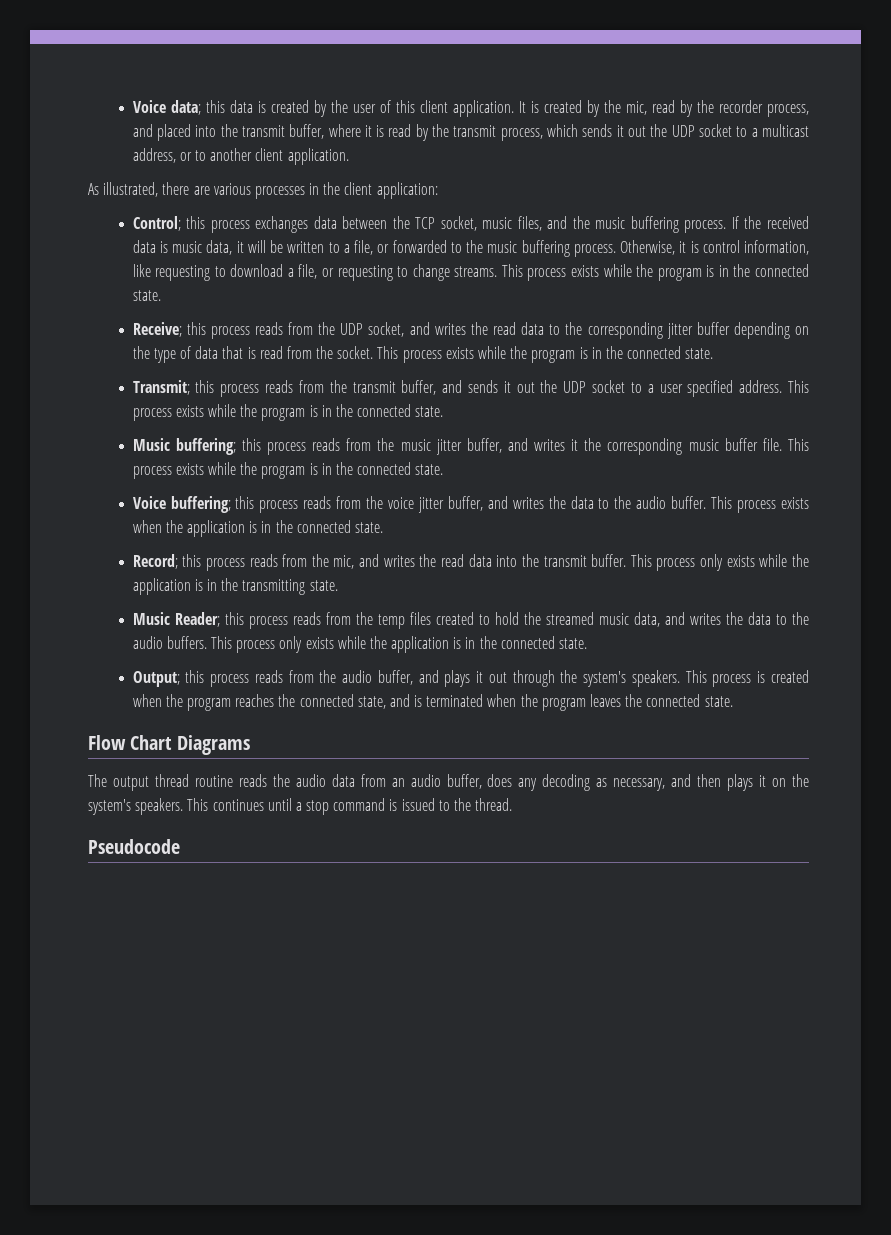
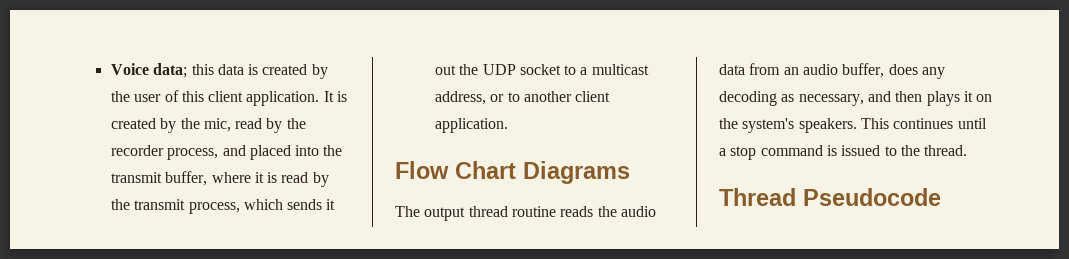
- As illustrated, there are various processes in the client application:
- Control; this process exchanges data between the TCP socket, music files, and the music buffering process. If the received data is music data, it will be written to a file, or forwarded to the music buffering process. Otherwise, it is control information, like requesting to download a file, or requesting to change streams. This process exists while the program is in the connected state.
- Receive; this process reads from the UDP socket, and writes the read data to the corresponding jitter buffer depending on the type of data that is read from the socket. This process exists while the program is in the connected state.
- Transmit; this process reads from the transmit buffer, and sends it out the UDP socket to a user specified address. This process exists while the program is in the connected state.
- Music buffering; this process reads from the music jitter buffer, and writes it the corresponding music buffer file. This process exists while the program is in the connected state.
- Voice buffering; this process reads from the voice jitter buffer, and writes the data to the audio buffer. This process exists when the application is in the connected state.
- Record; this process reads from the mic, and writes the read data into the transmit buffer. This process only exists while the application is in the transmitting state.
- Music Reader; this process reads from the temp files created to hold the streamed music data, and writes the data to the audio buffers. This process only exists while the application is in the connected state.
- Output; this process reads from the audio buffer, and plays it out through the system's speakers. This process is created when the program reaches the connected state, and is terminated when the program leaves the connected state.
- Pseudocode
+ Thread Pseudocode

